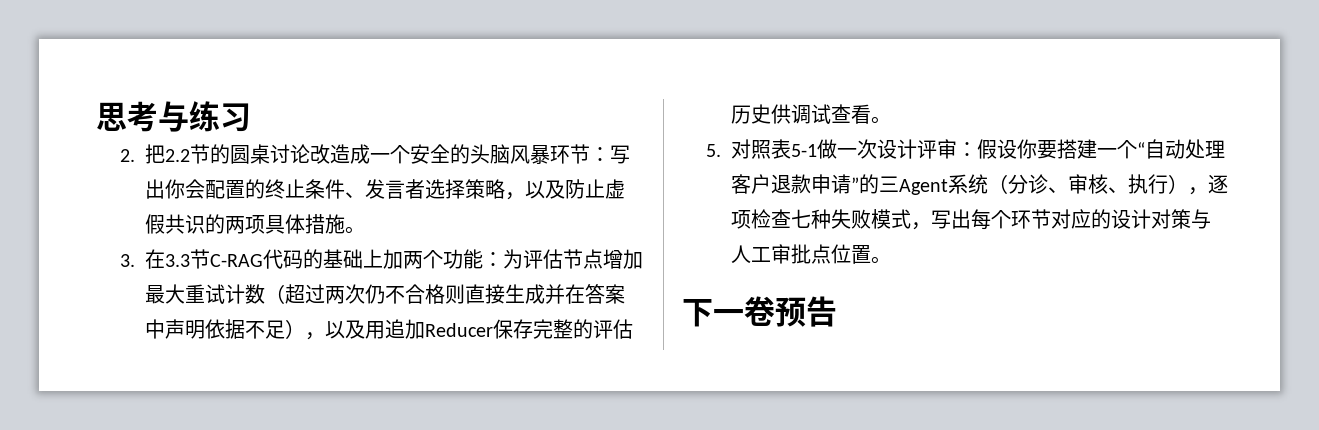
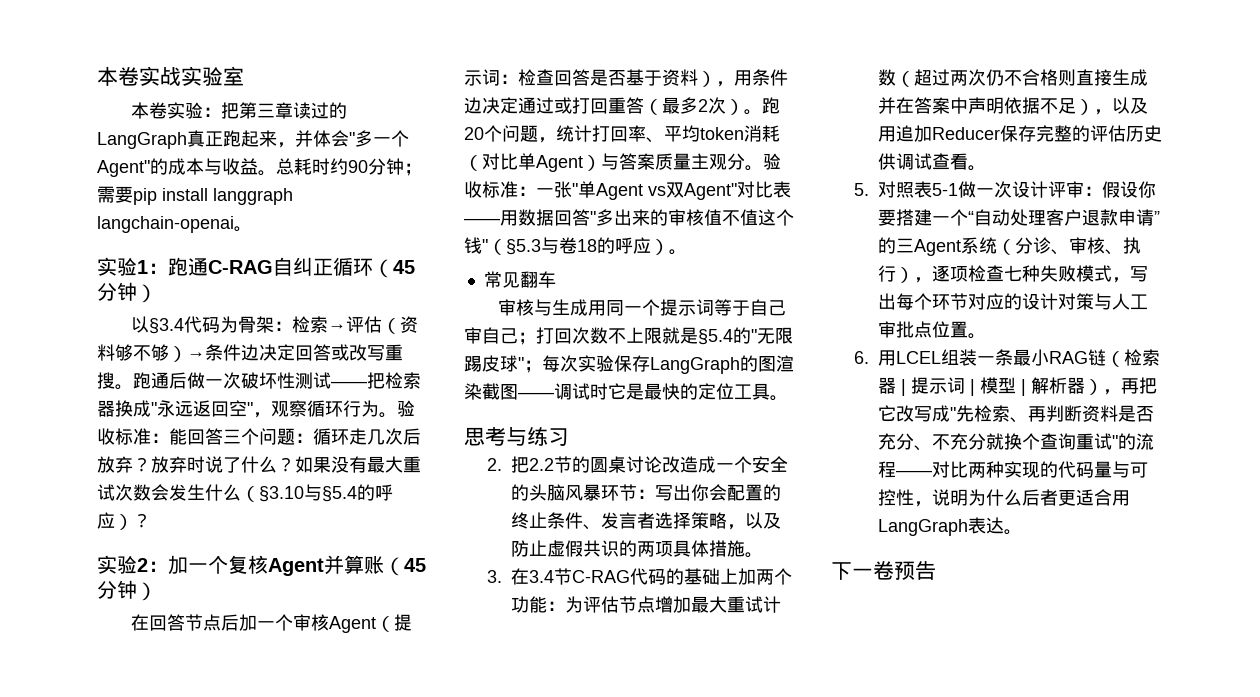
+ 本卷实战实验室
+ 本卷实验：把第三章读过的LangGraph真正跑起来，并体会"多一个Agent"的成本与收益。总耗时约90分钟；需要pip install langgraph langchain-openai。
+ 实验1：跑通C-RAG自纠正循环（45分钟）
+ 以§3.4代码为骨架：检索→评估（资料够不够）→条件边决定回答或改写重搜。跑通后做一次破坏性测试——把检索器换成"永远返回空"，观察循环行为。验收标准：能回答三个问题：循环走几次后放弃？放弃时说了什么？如果没有最大重试次数会发生什么（§3.10与§5.4的呼应）？
+ 实验2：加一个复核Agent并算账（45分钟）
+ 在回答节点后加一个审核Agent（提示词：检查回答是否基于资料），用条件边决定通过或打回重答（最多2次）。跑20个问题，统计打回率、平均token消耗（对比单Agent）与答案质量主观分。验收标准：一张"单Agent vs双Agent"对比表——用数据回答"多出来的审核值不值这个钱"（§5.3与卷18的呼应）。
+ 常见翻车
+ 审核与生成用同一个提示词等于自己审自己；打回次数不上限就是§5.4的"无限踢皮球"；每次实验保存LangGraph的图渲染截图——调试时它是最快的定位工具。
- 3.在3.3节C-RAG代码的基础上加两个功能：为评估节点增加最大重试计数（超过两次仍不合格则直接生成并在答案中声明依据不足），以及用追加Reducer保存完整的评估历史供调试查看。
+ 3.在3.4节C-RAG代码的基础上加两个功能：为评估节点增加最大重试计数（超过两次仍不合格则直接生成并在答案中声明依据不足），以及用追加Reducer保存完整的评估历史供调试查看。
+ 6.用LCEL组装一条最小RAG链（检索器 | 提示词 | 模型 | 解析器），再把它改写成"先检索、再判断资料是否充分、不充分就换个查询重试"的流程——对比两种实现的代码量与可控性，说明为什么后者更适合用LangGraph表达。

